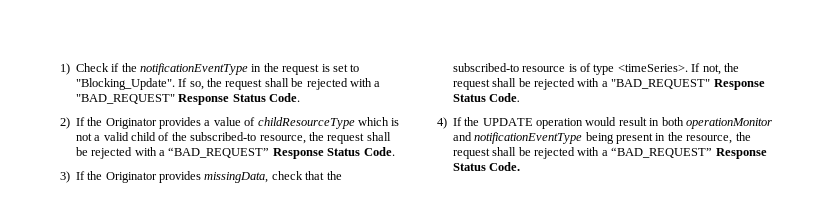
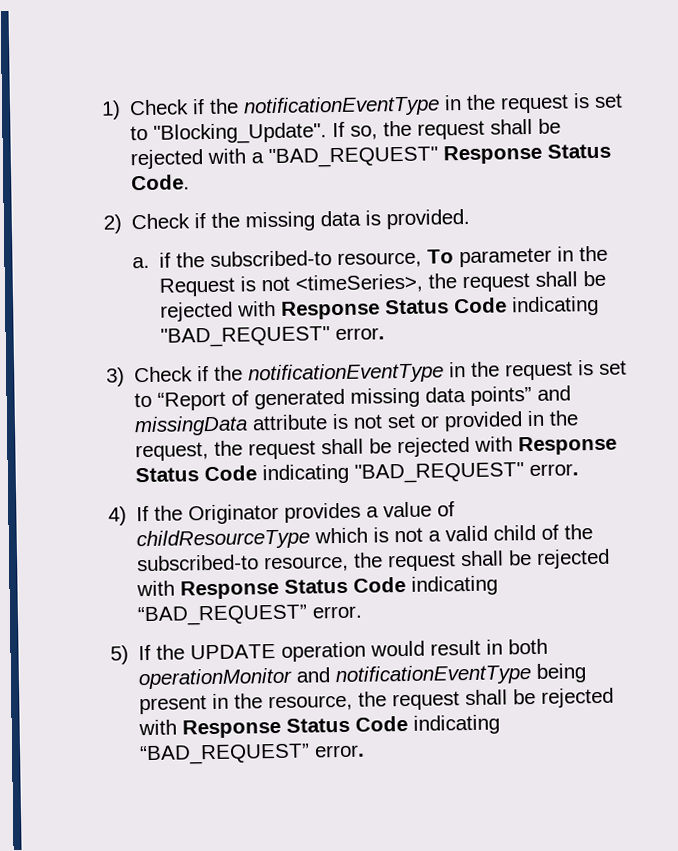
- 2) If the Originator provides a value of childResourceType which is not a valid child of the subscribed-to resource, the request shall be rejected with a “BAD_REQUEST” Response Status Code.
- 3) If the Originator provides missingData, check that the subscribed-to resource is of type <timeSeries>. If not, the request shall be rejected with a "BAD_REQUEST" Response Status Code.
- 4) If the UPDATE operation would result in both operationMonitor and notificationEventType being present in the resource, the request shall be rejected with a “BAD_REQUEST” Response Status Code.
+ 2) Check if the missing data is provided.
+ a. if the subscribed-to resource, To parameter in the Request is not <timeSeries>, the request shall be rejected with Response Status Code indicating "BAD_REQUEST" error.
+ 3) Check if the notificationEventType in the request is set to “Report of generated missing data points” and missingData attribute is not set or provided in the request, the request shall be rejected with Response Status Code indicating "BAD_REQUEST" error.
+ 4) If the Originator provides a value of childResourceType which is not a valid child of the subscribed-to resource, the request shall be rejected with Response Status Code indicating “BAD_REQUEST” error.
+ 5) If the UPDATE operation would result in both operationMonitor and notificationEventType being present in the resource, the request shall be rejected with Response Status Code indicating “BAD_REQUEST” error.

